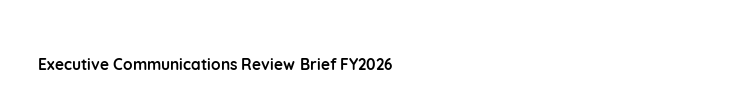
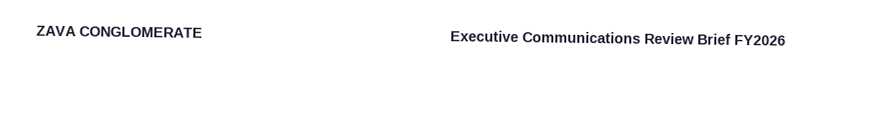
+ ZAVA CONGLOMERATE

